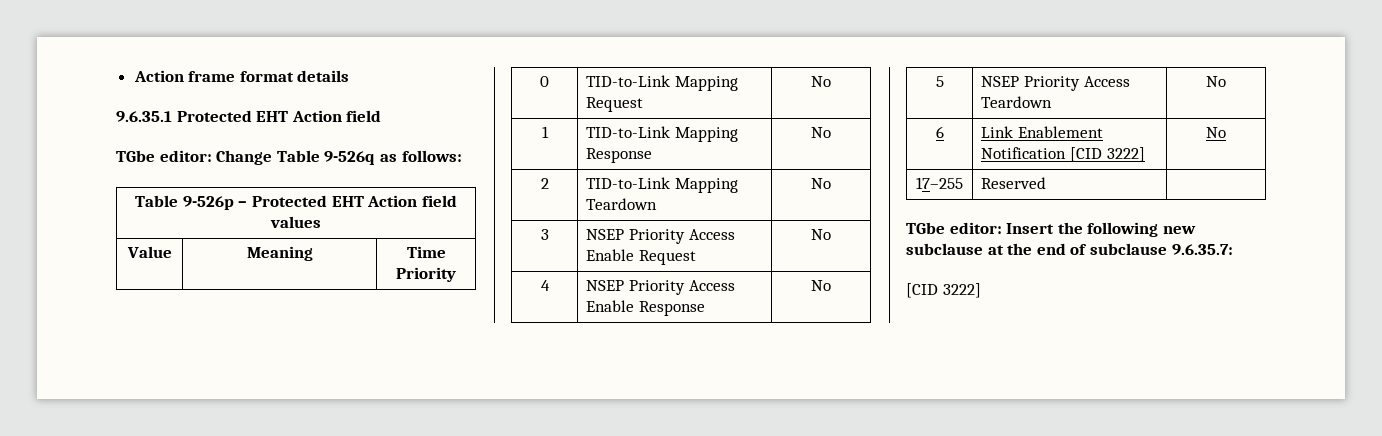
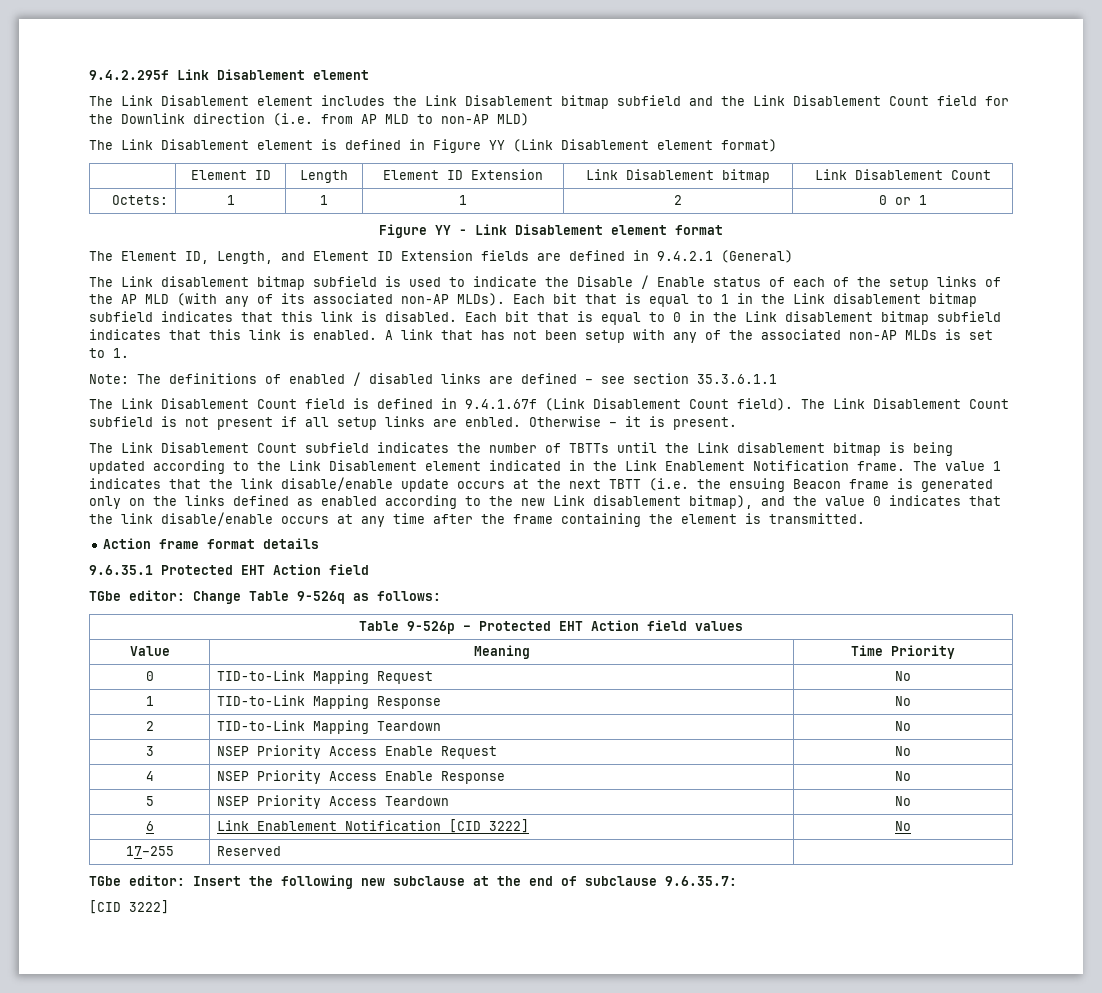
+ 9.4.2.295f Link Disablement element
+ The Link Disablement element includes the Link Disablement bitmap subfield and the Link Disablement Count field for the Downlink direction (i.e. from AP MLD to non-AP MLD)
+ The Link Disablement element is defined in Figure YY (Link Disablement element format)
+ | Element ID | Length | Element ID Extension | Link Disablement bitmap | Link Disablement Count
+ Octets: | 1 | 1 | 1 | 2 | 0 or 1
+ Figure YY - Link Disablement element format
+ The Element ID, Length, and Element ID Extension fields are defined in 9.4.2.1 (General)
+ The Link disablement bitmap subfield is used to indicate the Disable / Enable status of each of the setup links of the AP MLD (with any of its associated non-AP MLDs). Each bit that is equal to 1 in the Link disablement bitmap subfield indicates that this link is disabled. Each bit that is equal to 0 in the Link disablement bitmap subfield indicates that this link is enabled. A link that has not been setup with any of the associated non-AP MLDs is set to 1.
+ Note: The definitions of enabled / disabled links are defined – see section 35.3.6.1.1
+ The Link Disablement Count field is defined in 9.4.1.67f (Link Disablement Count field). The Link Disablement Count subfield is not present if all setup links are enbled. Otherwise – it is present.
+ The Link Disablement Count subfield indicates the number of TBTTs until the Link disablement bitmap is being updated according to the Link Disablement element indicated in the Link Enablement Notification frame. The value 1 indicates that the link disable/enable update occurs at the next TBTT (i.e. the ensuing Beacon frame is generated only on the links defined as enabled according to the new Link disablement bitmap), and the value 0 indicates that the link disable/enable occurs at any time after the frame containing the element is transmitted.

